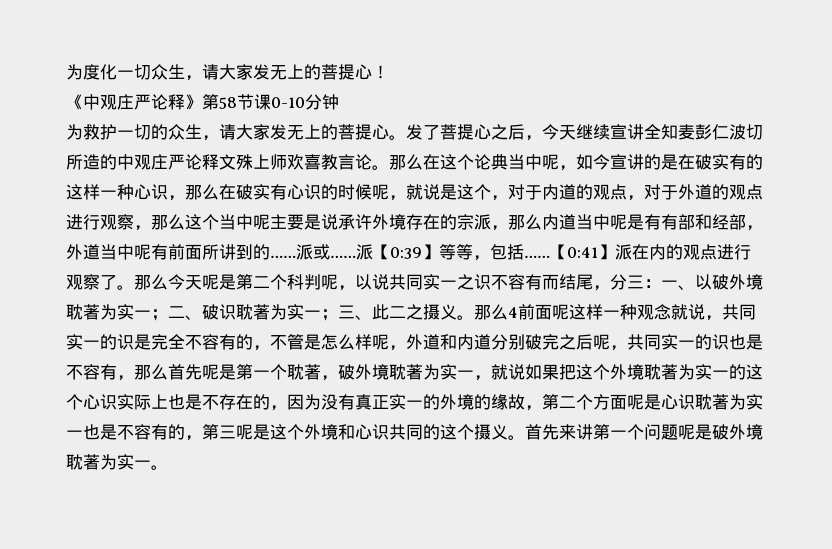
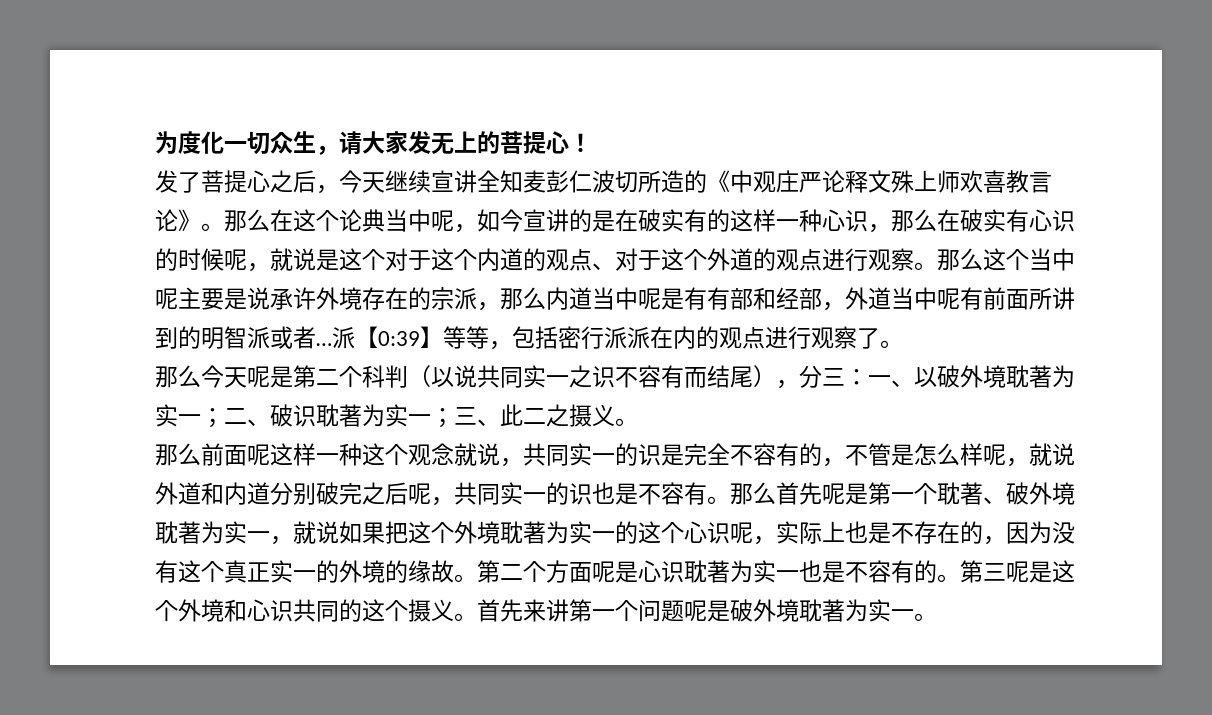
- 《中观庄严论释》第58节课0-10分钟
- 为救护一切的众生，请大家发无上的菩提心。发了菩提心之后，今天继续宣讲全知麦彭仁波切所造的中观庄严论释文殊上师欢喜教言论。
+ 发了菩提心之后，今天继续宣讲全知麦彭仁波切所造的《中观庄严论释文殊上师欢喜教言论》。
- 那么在这个论典当中呢，如今宣讲的是在破实有的这样一种心识，那么在破实有心识的时候呢，就说是这个，对于内道的观点，对于外道的观点进行观察，那么这个当中呢主要是说承许外境存在的宗派，那么内道当中呢是有有部和经部，外道当中呢有前面所讲到的……派或……
+ 那么在这个论典当中呢，如今宣讲的是在破实有的这样一种心识，那么在破实有心识的时候呢，就说是这个对于这个内道的观点、对于这个外道的观点进行观察。那么这个当中呢主要是说承许外境存在的宗派，那么内道当中呢是有有部和经部，外道当中呢有前面所讲到的明智派或者…
- 派【0:39】等等，包括……【0:41】派在内的观点进行观察了。那么今天呢是第二个科判呢，以说共同实一之识不容有而结尾，分三：
+ 派【0:39】等等，包括密行派派在内的观点进行观察了。
+ 那么今天呢是第二个科判（以说共同实一之识不容有而结尾），分三：
- 三、此二之摄义。那么4前面呢这样一种观念就说，共同实一的识是完全不容有的，不管是怎么样呢，外道和内道分别破完之后呢，共同实一的识也是不容有，那么首先呢是第一个耽著，破外境耽著为实一，就说如果把这个外境耽著为实一的这个心识实际上也是不存在的，因为没有真正实一的外境的缘故，第二个方面呢是心识耽著为实一也是不容有的，第三呢是这个外境和心识共同的这个摄义。
+ 三、此二之摄义。
+ 那么前面呢这样一种这个观念就说，共同实一的识是完全不容有的，不管是怎么样呢，就说外道和内道分别破完之后呢，共同实一的识也是不容有。那么首先呢是第一个耽著、破外境耽著为实一，就说如果把这个外境耽著为实一的这个心识呢，实际上也是不存在的，因为没有这个真正实一的外境的缘故。第二个方面呢是心识耽著为实一也是不容有的。第三呢是这个外境和心识共同的这个摄义。

